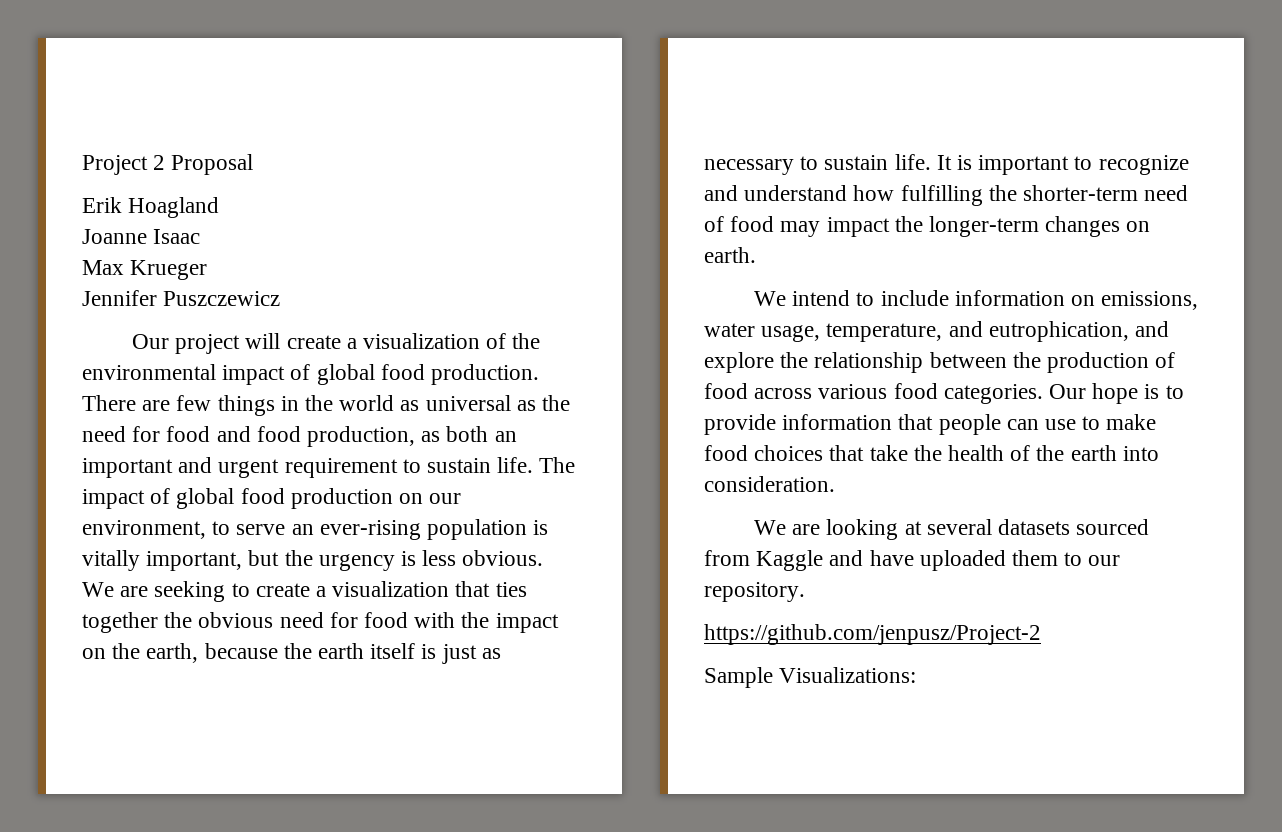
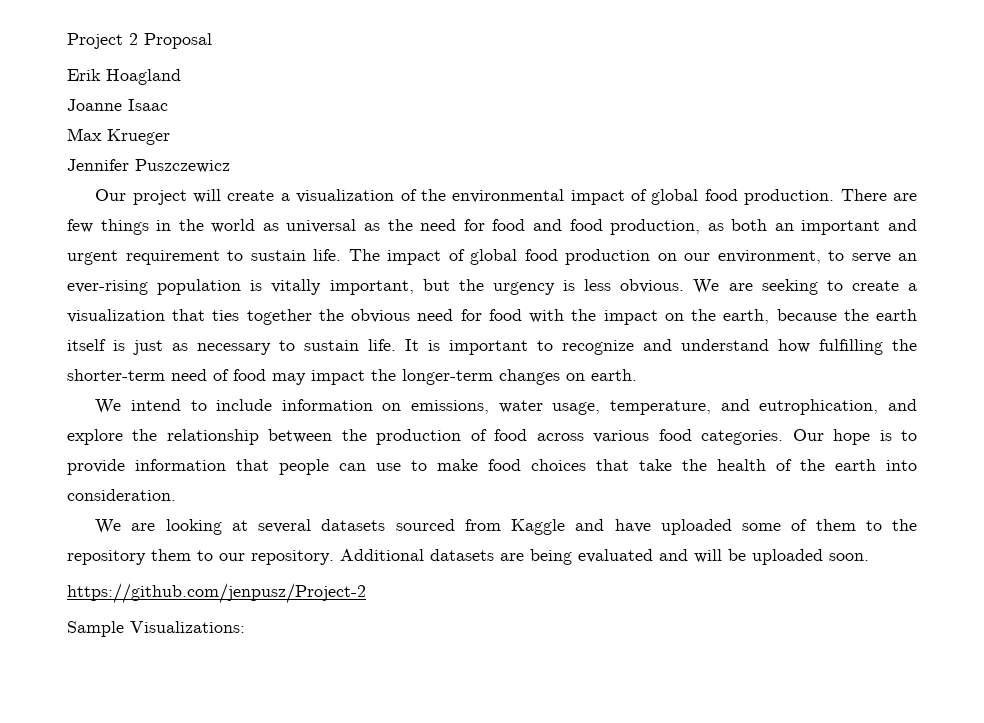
- We are looking at several datasets sourced from Kaggle and have uploaded them to our repository.
+ We are looking at several datasets sourced from Kaggle and have uploaded some of them to the repository them to our repository. Additional datasets are being evaluated and will be uploaded soon.

